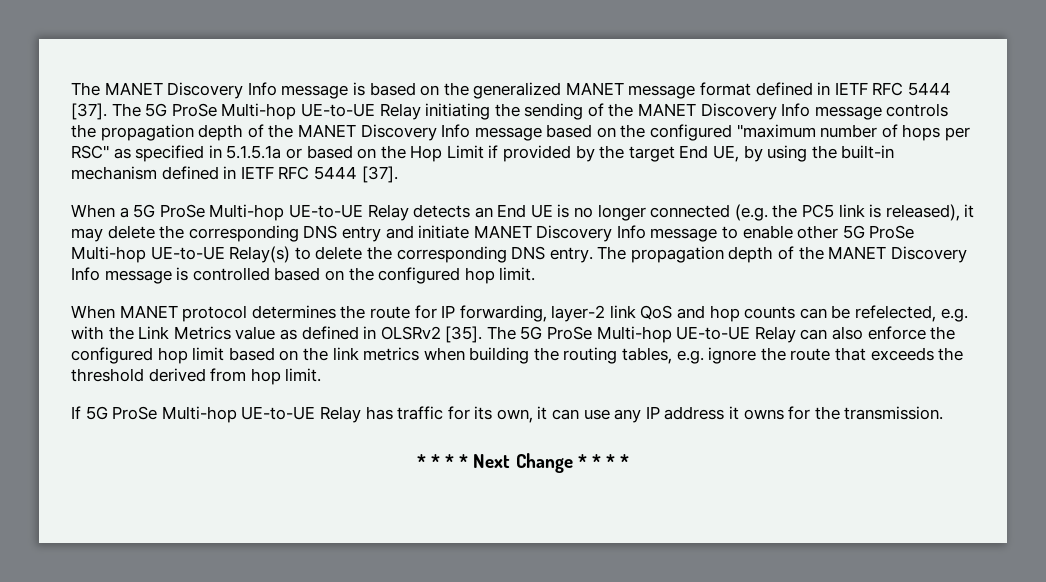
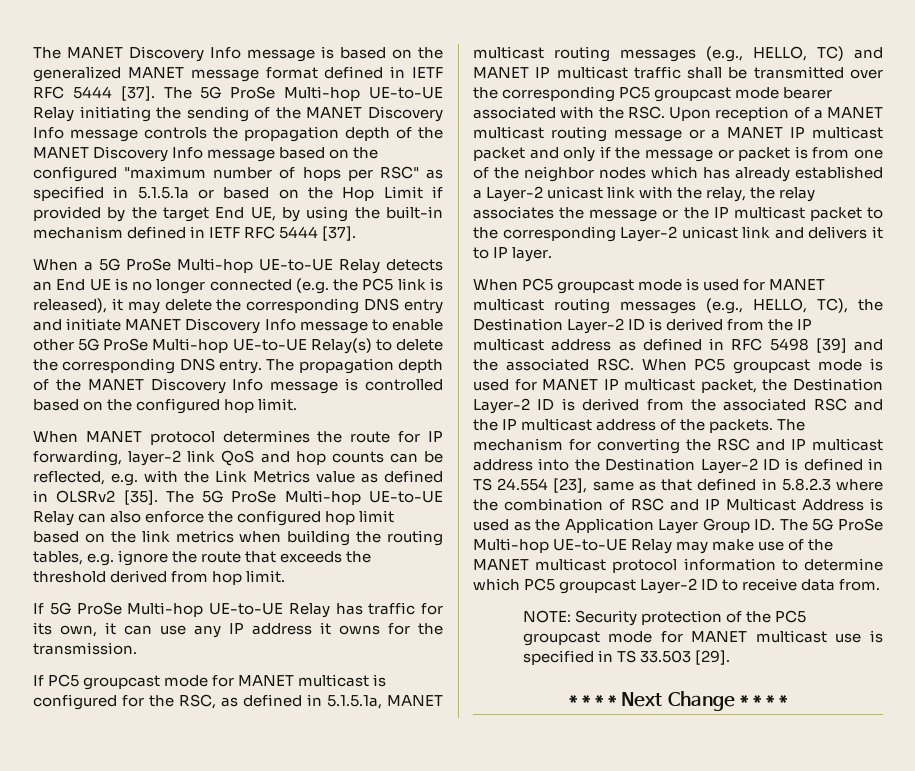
- When MANET protocol determines the route for IP forwarding, layer-2 link QoS and hop counts can be refelected, e.g. with the Link Metrics value as defined in OLSRv2 [35].
+ When MANET protocol determines the route for IP forwarding, layer-2 link QoS and hop counts can be reflected, e.g. with the Link Metrics value as defined in OLSRv2 [35].
+ If PC5 groupcast mode for MANET multicast is configured for the RSC, as defined in 5.1.5.1a, MANET multicast routing messages (e.g., HELLO, TC) and MANET IP multicast traffic shall be transmitted over the corresponding PC5 groupcast mode bearer associated with the RSC. Upon reception of a MANET multicast routing message or a MANET IP multicast packet and only if the message or packet is from one of the neighbor nodes which has already established a Layer-2 unicast link with the relay, the relay associates the message or the IP multicast packet to the corresponding Layer-2 unicast link and delivers it to IP layer.
+ When PC5 groupcast mode is used for MANET multicast routing messages (e.g., HELLO, TC), the Destination Layer-2 ID is derived from the IP multicast address as defined in RFC 5498 [39] and the associated RSC. When PC5 groupcast mode is used for MANET IP multicast packet, the Destination Layer-2 ID is derived from the associated RSC and the IP multicast address of the packets. The mechanism for converting the RSC and IP multicast address into the Destination Layer-2 ID is defined in TS 24.554 [23], same as that defined in 5.8.2.3 where the combination of RSC and IP Multicast Address is used as the Application Layer Group ID. The 5G ProSe Multi-hop UE-to-UE Relay may make use of the MANET multicast protocol information to determine which PC5 groupcast Layer-2 ID to receive data from.
+ NOTE: Security protection of the PC5 groupcast mode for MANET multicast use is specified in TS 33.503 [29].

